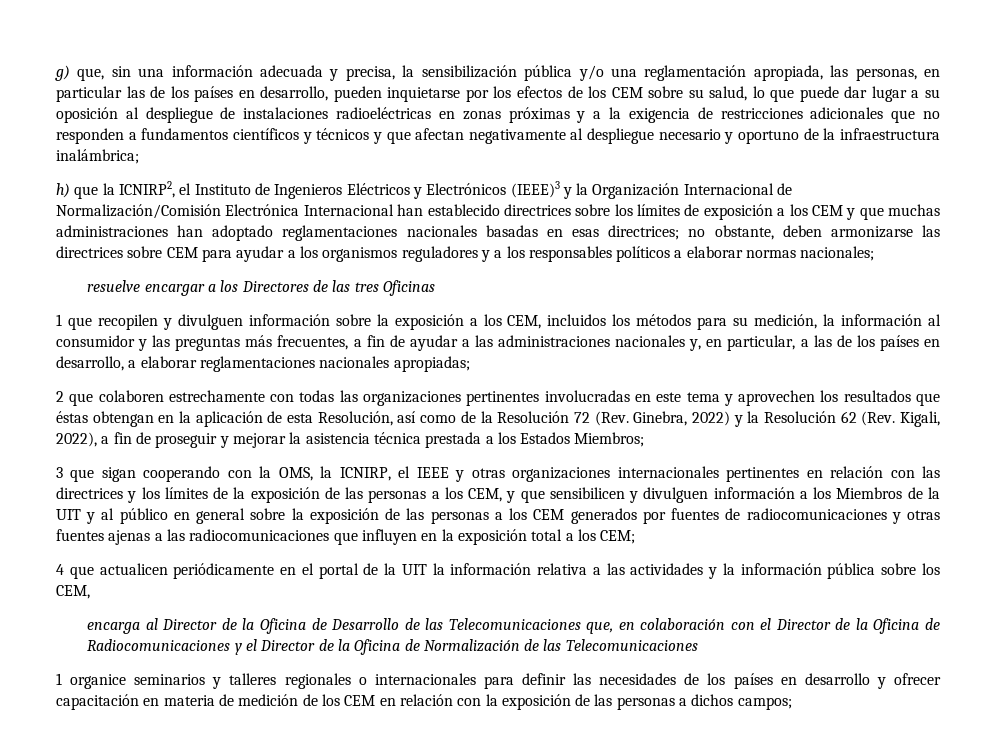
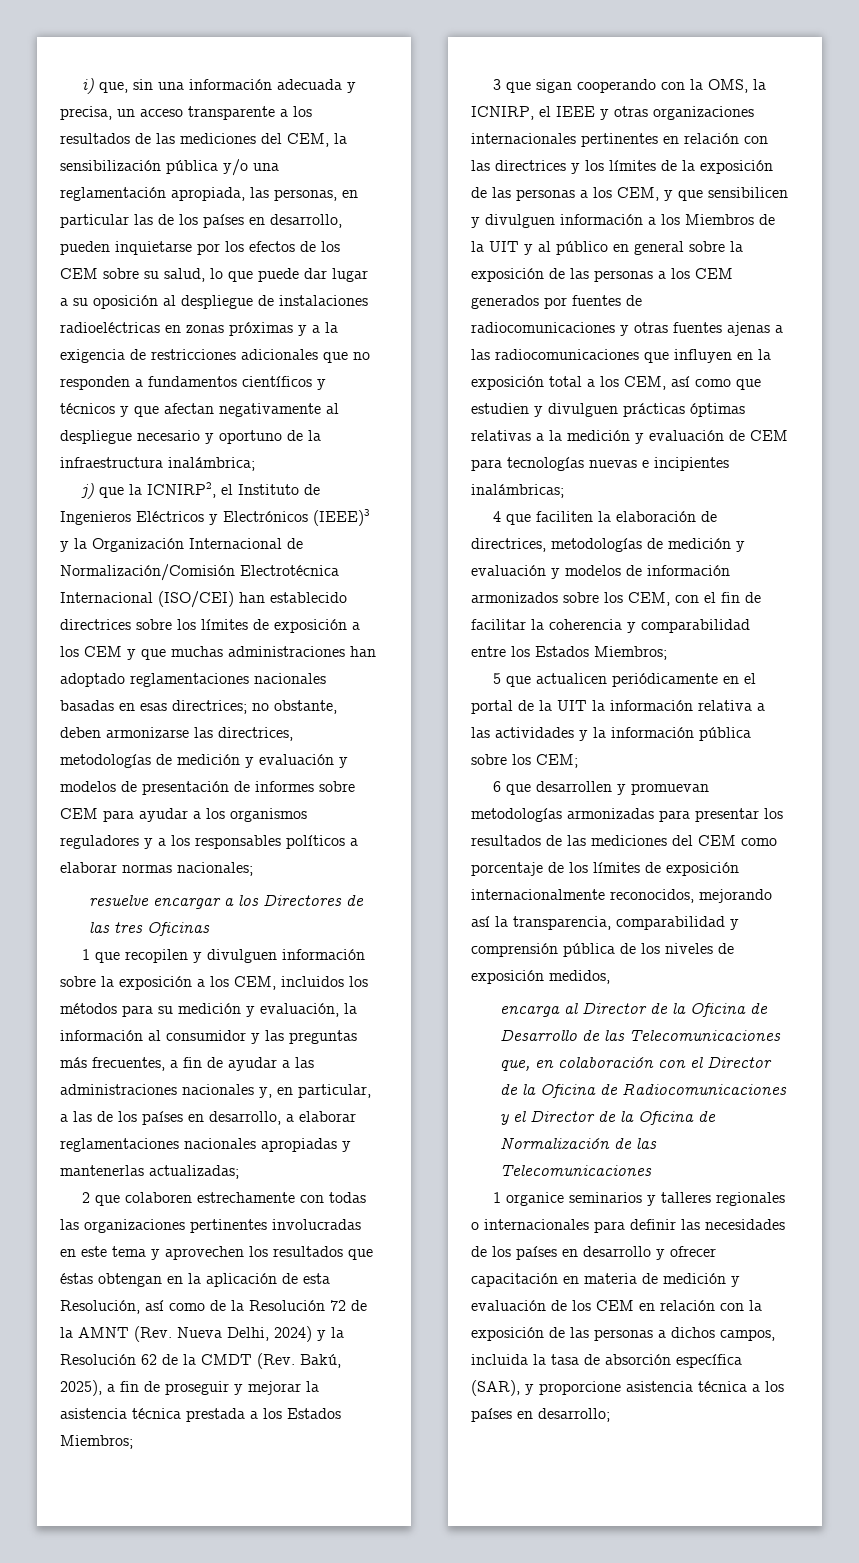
- g) que, sin una información adecuada y precisa, la sensibilización pública y/o una reglamentación apropiada, las personas, en particular las de los países en desarrollo, pueden inquietarse por los efectos de los CEM sobre su salud, lo que puede dar lugar a su oposición al despliegue de instalaciones radioeléctricas en zonas próximas y a la exigencia de restricciones adicionales que no responden a fundamentos científicos y técnicos y que afectan negativamente al despliegue necesario y oportuno de la infraestructura inalámbrica;
+ i) que, sin una información adecuada y precisa, un acceso transparente a los resultados de las mediciones del CEM, la sensibilización pública y/o una reglamentación apropiada, las personas, en particular las de los países en desarrollo, pueden inquietarse por los efectos de los CEM sobre su salud, lo que puede dar lugar a su oposición al despliegue de instalaciones radioeléctricas en zonas próximas y a la exigencia de restricciones adicionales que no responden a fundamentos científicos y técnicos y que afectan negativamente al despliegue necesario y oportuno de la infraestructura inalámbrica;
- h) que la ICNIRP2, el Instituto de Ingenieros Eléctricos y Electrónicos (IEEE)3 y la Organización Internacional de Normalización/Comisión Electrónica Internacional han establecido directrices sobre los límites de exposición a los CEM y que muchas administraciones han adoptado reglamentaciones nacionales basadas en esas directrices;
+ j) que la ICNIRP2, el Instituto de Ingenieros Eléctricos y Electrónicos (IEEE)3 y la Organización Internacional de Normalización/Comisión Electrotécnica Internacional (ISO/CEI) han establecido directrices sobre los límites de exposición a los CEM y que muchas administraciones han adoptado reglamentaciones nacionales basadas en esas directrices;
- no obstante, deben armonizarse las directrices sobre CEM para ayudar a los organismos reguladores y a los responsables políticos a elaborar normas nacionales;
+ no obstante, deben armonizarse las directrices, metodologías de medición y evaluación y modelos de presentación de informes sobre CEM para ayudar a los organismos reguladores y a los responsables políticos a elaborar normas nacionales;
- 1 que recopilen y divulguen información sobre la exposición a los CEM, incluidos los métodos para su medición, la información al consumidor y las preguntas más frecuentes, a fin de ayudar a las administraciones nacionales y, en particular, a las de los países en desarrollo, a elaborar reglamentaciones nacionales apropiadas;
+ 1 que recopilen y divulguen información sobre la exposición a los CEM, incluidos los métodos para su medición y evaluación, la información al consumidor y las preguntas más frecuentes, a fin de ayudar a las administraciones nacionales y, en particular, a las de los países en desarrollo, a elaborar reglamentaciones nacionales apropiadas y mantenerlas actualizadas;
- 2 que colaboren estrechamente con todas las organizaciones pertinentes involucradas en este tema y aprovechen los resultados que éstas obtengan en la aplicación de esta Resolución, así como de la Resolución 72 (Rev. Ginebra, 2022) y la Resolución 62 (Rev. Kigali, 2022), a fin de proseguir y mejorar la asistencia técnica prestada a los Estados Miembros;
+ 2 que colaboren estrechamente con todas las organizaciones pertinentes involucradas en este tema y aprovechen los resultados que éstas obtengan en la aplicación de esta Resolución, así como de la Resolución 72 de la AMNT (Rev. Nueva Delhi, 2024) y la Resolución 62 de la CMDT (Rev. Bakú, 2025), a fin de proseguir y mejorar la asistencia técnica prestada a los Estados Miembros;
- 3 que sigan cooperando con la OMS, la ICNIRP, el IEEE y otras organizaciones internacionales pertinentes en relación con las directrices y los límites de la exposición de las personas a los CEM, y que sensibilicen y divulguen información a los Miembros de la UIT y al público en general sobre la exposición de las personas a los CEM generados por fuentes de radiocomunicaciones y otras fuentes ajenas a las radiocomunicaciones que influyen en la exposición total a los CEM;
- 4 que actualicen periódicamente en el portal de la UIT la información relativa a las actividades y la información pública sobre los CEM,
+ 3 que sigan cooperando con la OMS, la ICNIRP, el IEEE y otras organizaciones internacionales pertinentes en relación con las directrices y los límites de la exposición de las personas a los CEM, y que sensibilicen y divulguen información a los Miembros de la UIT y al público en general sobre la exposición de las personas a los CEM generados por fuentes de radiocomunicaciones y otras fuentes ajenas a las radiocomunicaciones que influyen en la exposición total a los CEM, así como que estudien y divulguen prácticas óptimas relativas a la medición y evaluación de CEM para tecnologías nuevas e incipientes inalámbricas;
+ 4 que faciliten la elaboración de directrices, metodologías de medición y evaluación y modelos de información armonizados sobre los CEM, con el fin de facilitar la coherencia y comparabilidad entre los Estados Miembros;
+ 5 que actualicen periódicamente en el portal de la UIT la información relativa a las actividades y la información pública sobre los CEM;
+ 6 que desarrollen y promuevan metodologías armonizadas para presentar los resultados de las mediciones del CEM como porcentaje de los límites de exposición internacionalmente reconocidos, mejorando así la transparencia, comparabilidad y comprensión pública de los niveles de exposición medidos,
- 1 organice seminarios y talleres regionales o internacionales para definir las necesidades de los países en desarrollo y ofrecer capacitación en materia de medición de los CEM en relación con la exposición de las personas a dichos campos;
+ 1 organice seminarios y talleres regionales o internacionales para definir las necesidades de los países en desarrollo y ofrecer capacitación en materia de medición y evaluación de los CEM en relación con la exposición de las personas a dichos campos, incluida la tasa de absorción específica (SAR), y proporcione asistencia técnica a los países en desarrollo;

